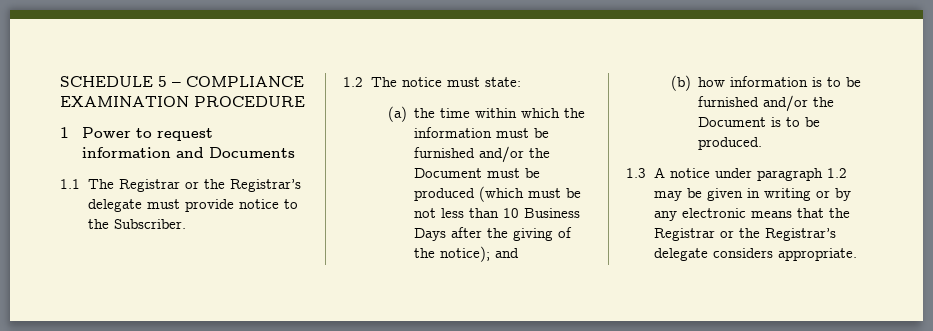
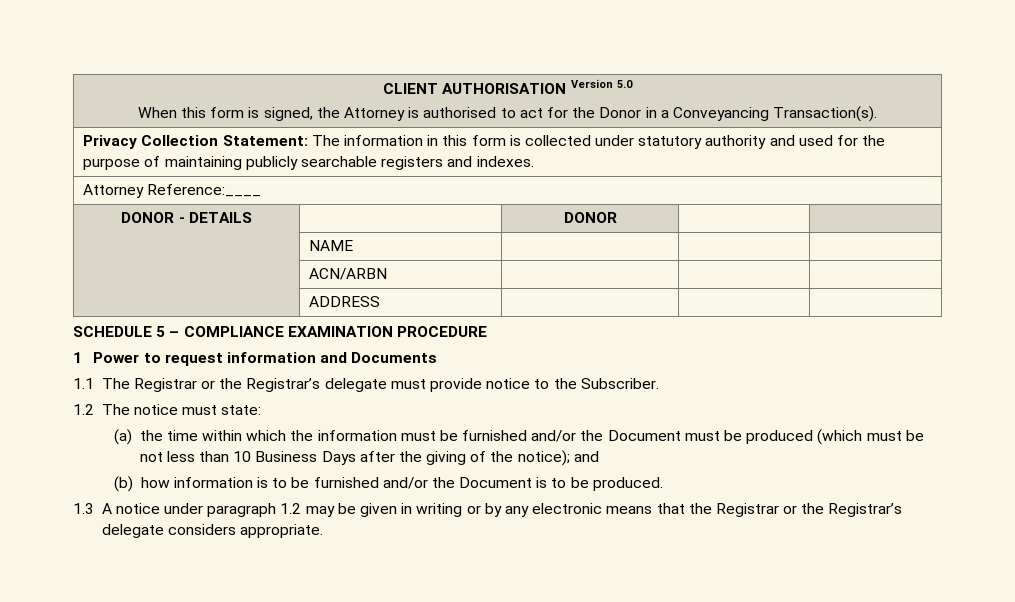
+ CLIENT AUTHORISATION Version 5.0
+ When this form is signed, the Attorney is authorised to act for the Donor in a Conveyancing Transaction(s).
+ Privacy Collection Statement: The information in this form is collected under statutory authority and used for the purpose of maintaining publicly searchable registers and indexes.
+ Attorney Reference:____
+ DONOR - DETAILS | | DONOR | |
+ | NAME | | |
+ | ACN/ARBN | | |
+ | ADDRESS | | |

